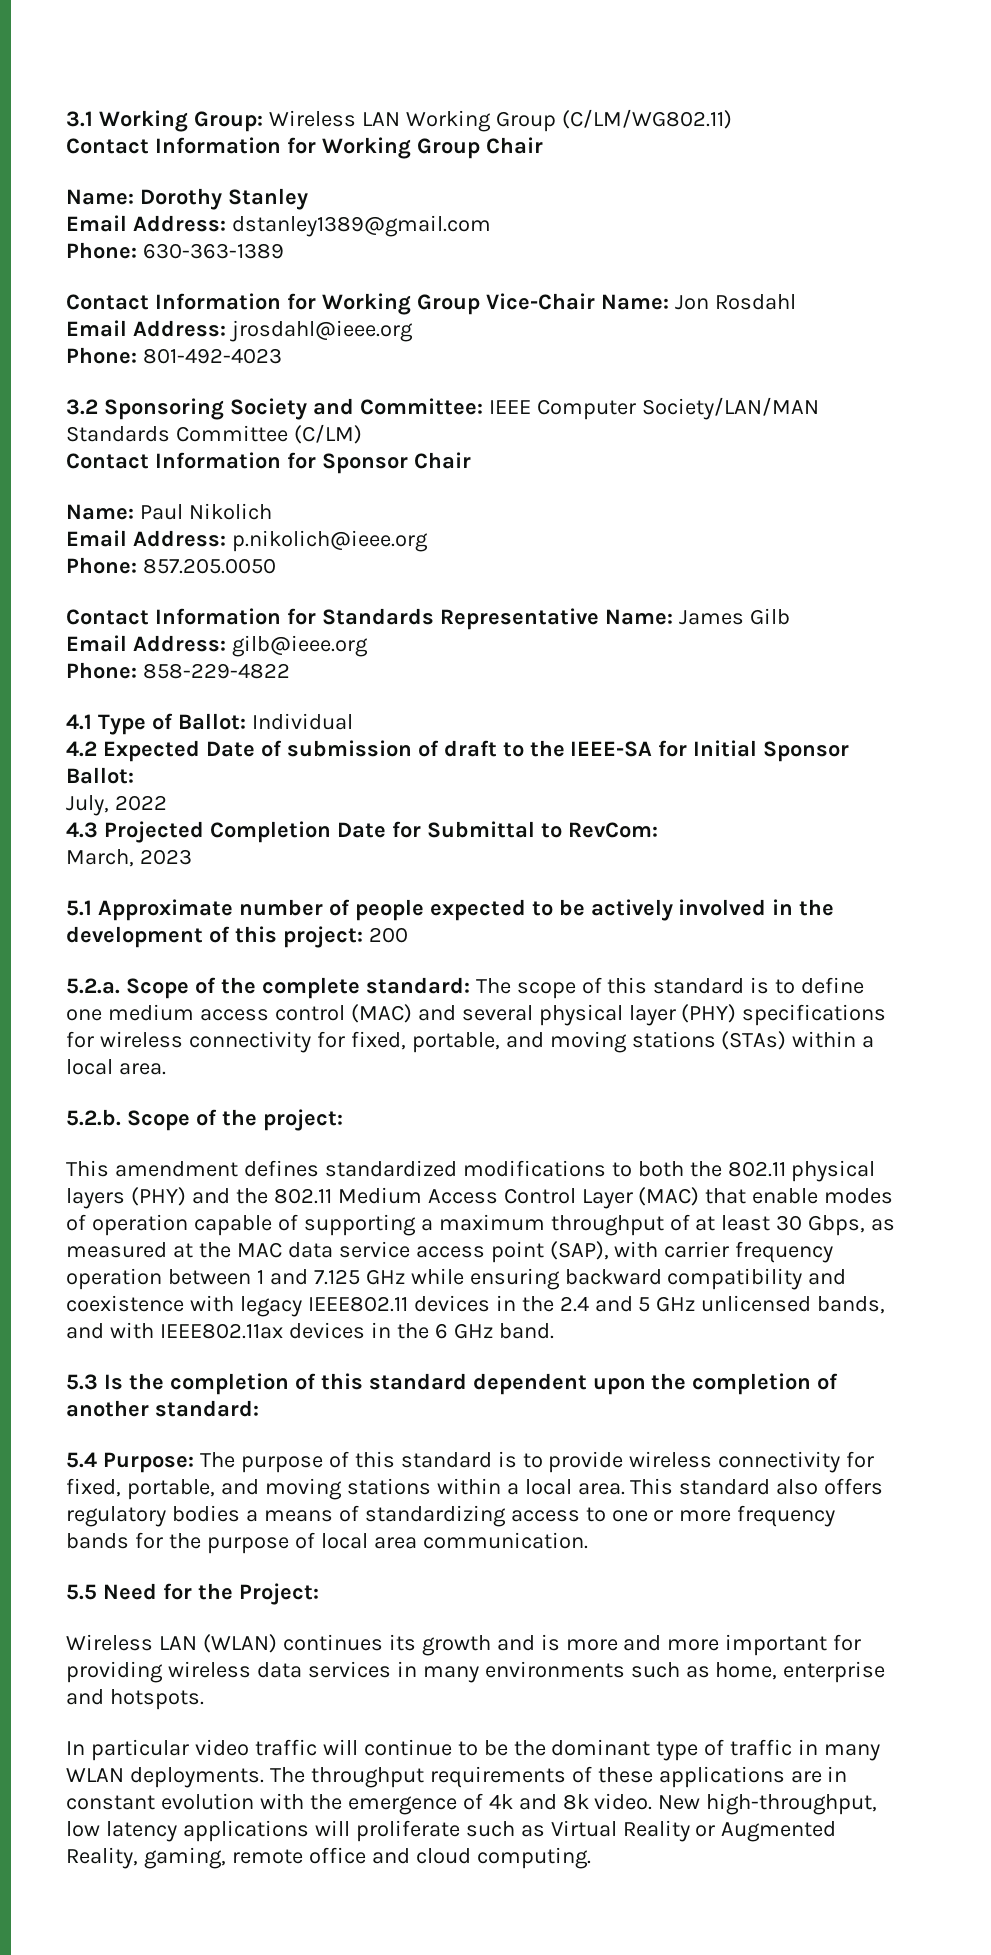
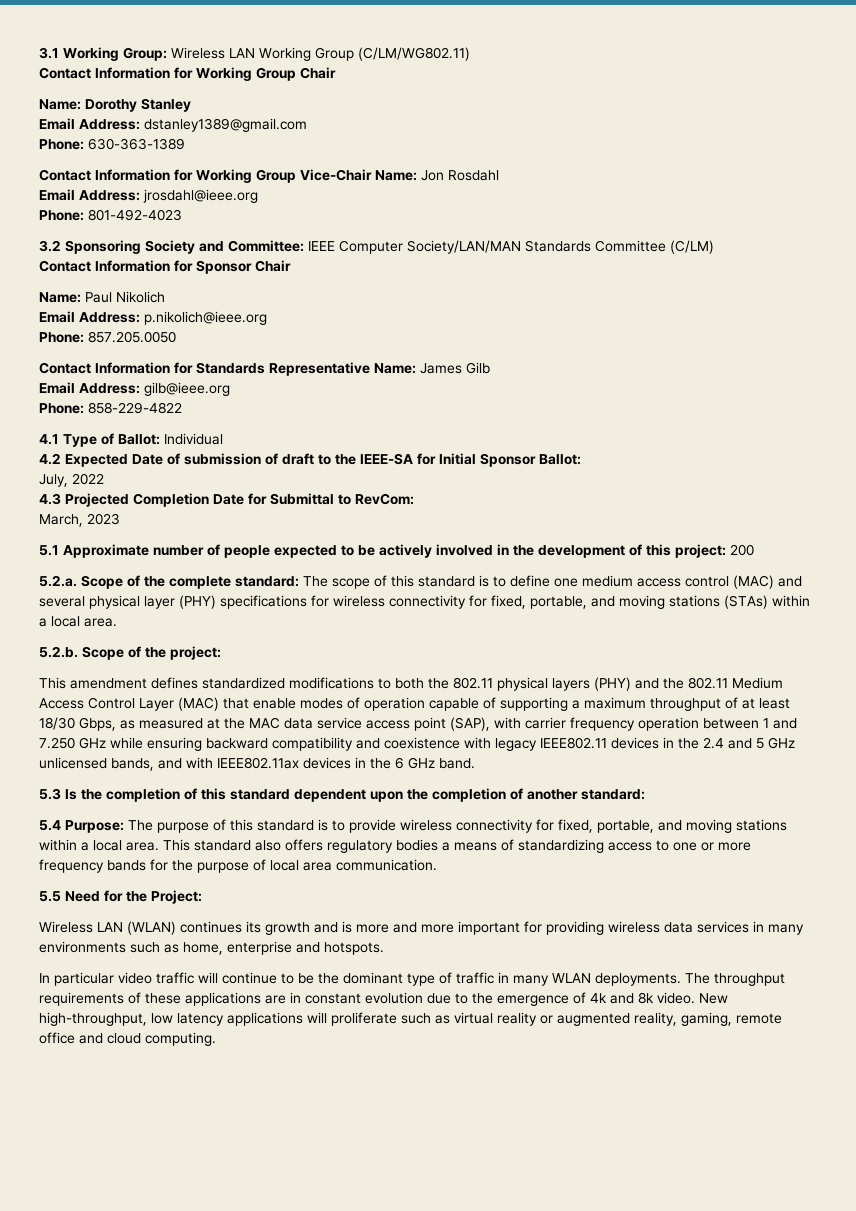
- This amendment defines standardized modifications to both the 802.11 physical layers (PHY) and the 802.11 Medium Access Control Layer (MAC) that enable modes of operation capable of supporting a maximum throughput of at least 30 Gbps, as measured at the MAC data service access point (SAP), with carrier frequency operation between 1 and 7.125 GHz while ensuring backward compatibility and coexistence with legacy IEEE802.11 devices in the 2.4 and 5 GHz unlicensed bands, and with IEEE802.11ax devices in the 6 GHz band.
+ This amendment defines standardized modifications to both the 802.11 physical layers (PHY) and the 802.11 Medium Access Control Layer (MAC) that enable modes of operation capable of supporting a maximum throughput of at least 18/30 Gbps, as measured at the MAC data service access point (SAP), with carrier frequency operation between 1 and 7.250 GHz while ensuring backward compatibility and coexistence with legacy IEEE802.11 devices in the 2.4 and 5 GHz unlicensed bands, and with IEEE802.11ax devices in the 6 GHz band.
- The throughput requirements of these applications are in constant evolution with the emergence of 4k and 8k video.
+ The throughput requirements of these applications are in constant evolution due to the emergence of 4k and 8k video.
- New high-throughput, low latency applications will proliferate such as Virtual Reality or Augmented Reality, gaming, remote office and cloud computing.
+ New high-throughput, low latency applications will proliferate such as virtual reality or augmented reality, gaming, remote office and cloud computing.

